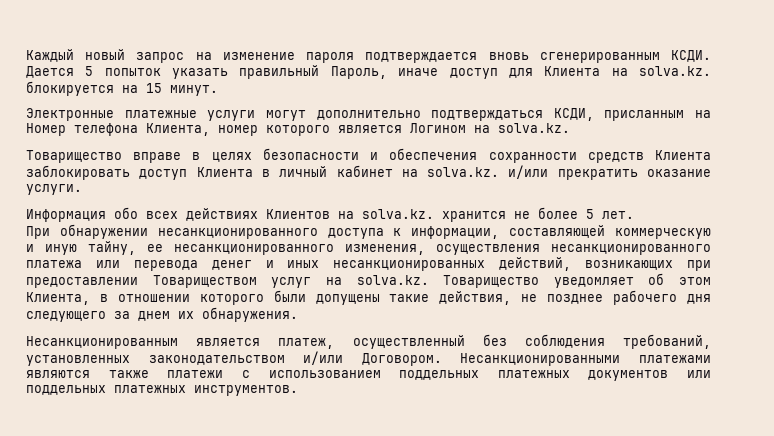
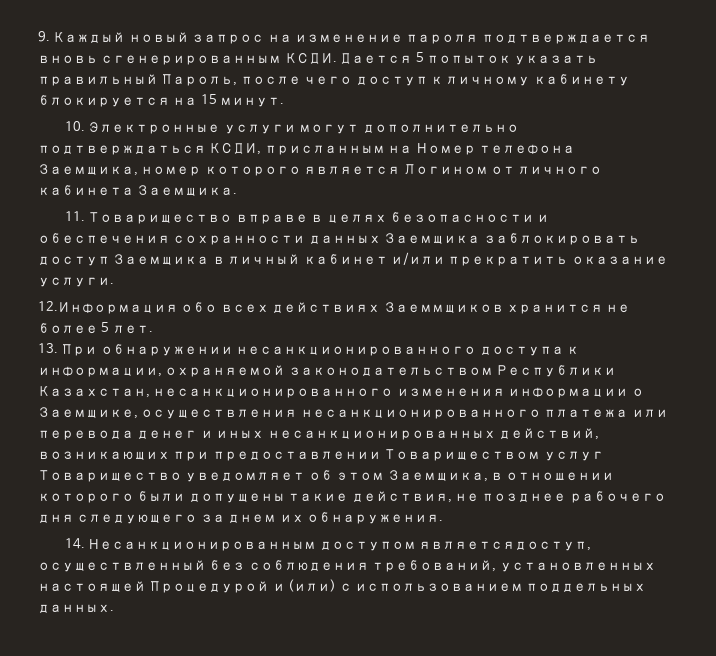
- Каждый новый запрос на изменение пароля подтверждается вновь сгенерированным КСДИ.
+ 9. Каждый новый запрос на изменение пароля подтверждается вновь сгенерированным КСДИ.
- Дается 5 попыток указать правильный Пароль, иначе доступ для Клиента на solva.kz. блокируется на 15 минут.
+ Дается 5 попыток указать правильный Пароль, после чего доступ к личному кабинету блокируется на 15 минут.
- Электронные платежные услуги могут дополнительно подтверждаться КСДИ, присланным на Номер телефона Клиента, номер которого является Логином на solva.kz.
- Товарищество вправе в целях безопасности и обеспечения сохранности средств Клиента заблокировать доступ Клиента в личный кабинет на solva.kz. и/или прекратить оказание услуги.
+ 10. Электронные услуги могут дополнительно подтверждаться КСДИ, присланным на Номер телефона Заемщика, номер которого является Логином от личного кабинета Заемщика.
+ 11. Товарищество вправе в целях безопасности и обеспечения сохранности данных Заемщика заблокировать доступ Заемщика в личный кабинет и/или прекратить оказание услуги.
- Информация обо всех действиях Клиентов на solva.kz. хранится не более 5 лет.
+ 12.Информация обо всех действиях Заеммщиков хранится не более 5 лет.
- При обнаружении несанкционированного доступа к информации, составляющей коммерческую и иную тайну, ее несанкционированного изменения, осуществления несанкционированного платежа или перевода денег и иных несанкционированных действий, возникающих при предоставлении Товариществом услуг на solva.kz. Товарищество уведомляет об этом Клиента, в отношении которого были допущены такие действия, не позднее рабочего дня следующего за днем их обнаружения.
+ 13. При обнаружении несанкционированного доступа к информации, охраняемой законодательством Республики Казахстан, несанкционированного изменения информации о Заемщике, осуществления несанкционированного платежа или перевода денег и иных несанкционированных действий, возникающих при предоставлении Товариществом услуг Товарищество уведомляет об этом Заемщика, в отношении которого были допущены такие действия, не позднее рабочего дня следующего за днем их обнаружения.
- Несанкционированным является платеж, осуществленный без соблюдения требований, установленных законодательством и/или Договором. Несанкционированными платежами являются также платежи с использованием поддельных платежных документов или поддельных платежных инструментов.
+ 14. Несанкционированным доступом являетсядоступ, осуществленный без соблюдения требований, установленных настоящей Процедурой и (или) с использованием поддельных данных.

